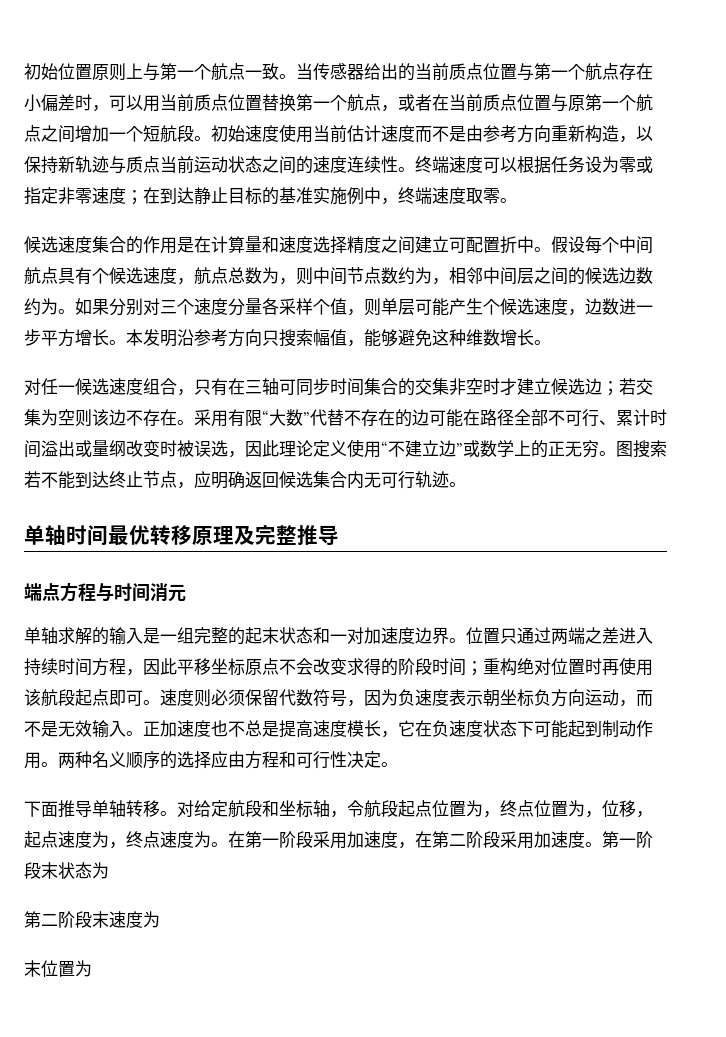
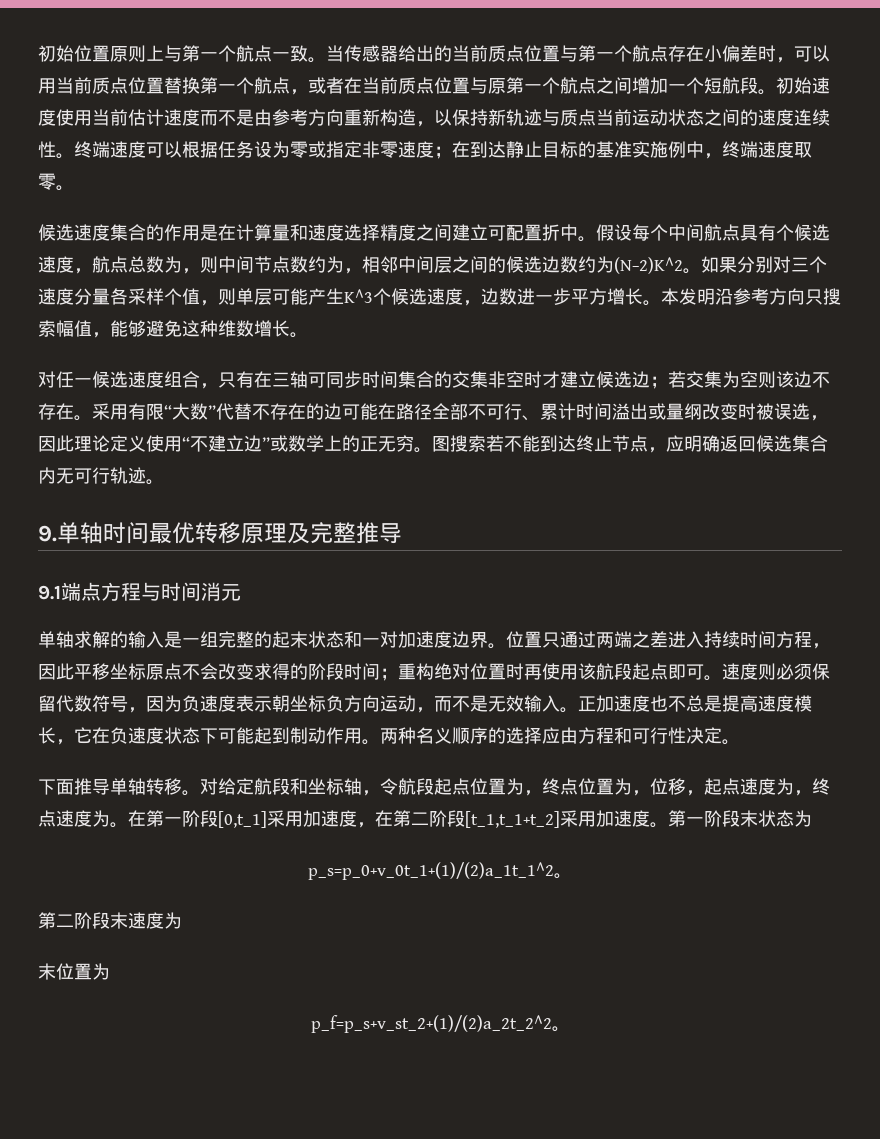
- 假设每个中间航点具有个候选速度，航点总数为，则中间节点数约为，相邻中间层之间的候选边数约为。
+ 假设每个中间航点具有个候选速度，航点总数为，则中间节点数约为，相邻中间层之间的候选边数约为(N−2)K^2。
- 如果分别对三个速度分量各采样个值，则单层可能产生个候选速度，边数进一步平方增长。
+ 如果分别对三个速度分量各采样个值，则单层可能产生K^3个候选速度，边数进一步平方增长。
- 单轴时间最优转移原理及完整推导
+ 9.单轴时间最优转移原理及完整推导
- 端点方程与时间消元
+ 9.1端点方程与时间消元
- 在第一阶段采用加速度，在第二阶段采用加速度。
+ 在第一阶段[0,t_1]采用加速度，在第二阶段[t_1,t_1+t_2]采用加速度。
+ p_s=p_0+v_0t_1+(1)/(2)a_1t_1^2。
+ p_f=p_s+v_st_2+(1)/(2)a_2t_2^2。

